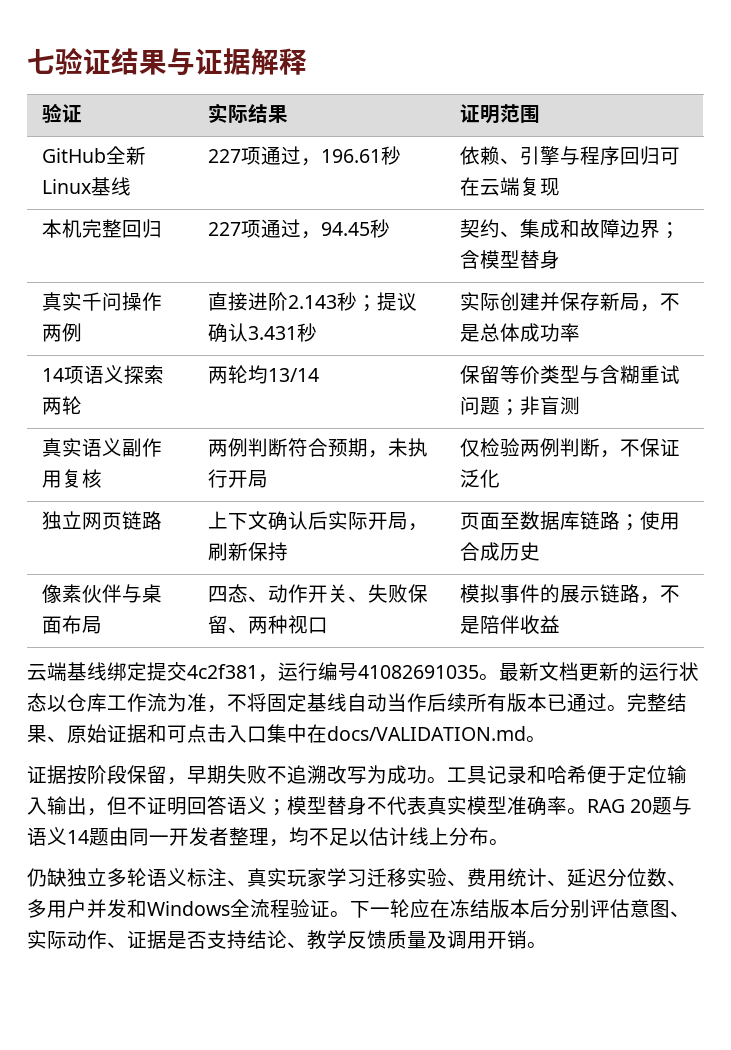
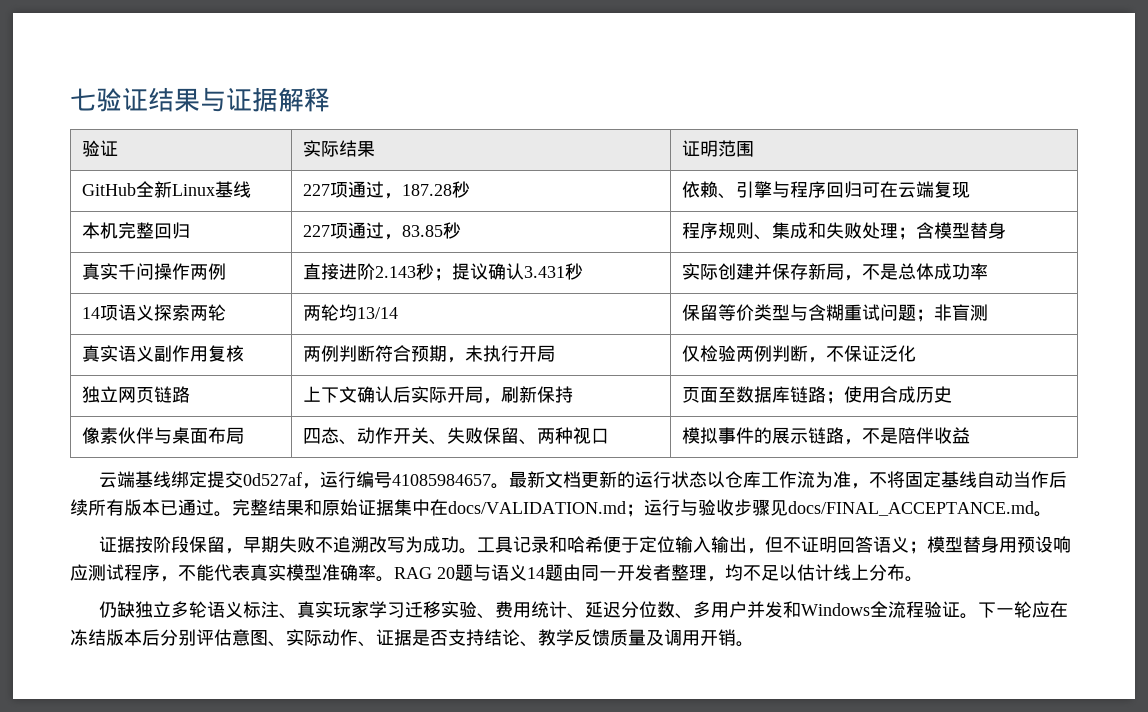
- GitHub全新Linux基线 | 227项通过，196.61秒 | 依赖、引擎与程序回归可在云端复现
+ GitHub全新Linux基线 | 227项通过，187.28秒 | 依赖、引擎与程序回归可在云端复现
- 本机完整回归 | 227项通过，94.45秒 | 契约、集成和故障边界；含模型替身
+ 本机完整回归 | 227项通过，83.85秒 | 程序规则、集成和失败处理；含模型替身
- 云端基线绑定提交4c2f381，运行编号41082691035。
+ 云端基线绑定提交0d527af，运行编号41085984657。
- 完整结果、原始证据和可点击入口集中在docs/VALIDATION.md。
+ 完整结果和原始证据集中在docs/VALIDATION.md；运行与验收步骤见docs/FINAL_ACCEPTANCE.md。
- 工具记录和哈希便于定位输入输出，但不证明回答语义；模型替身不代表真实模型准确率。
+ 工具记录和哈希便于定位输入输出，但不证明回答语义；模型替身用预设响应测试程序，不能代表真实模型准确率。

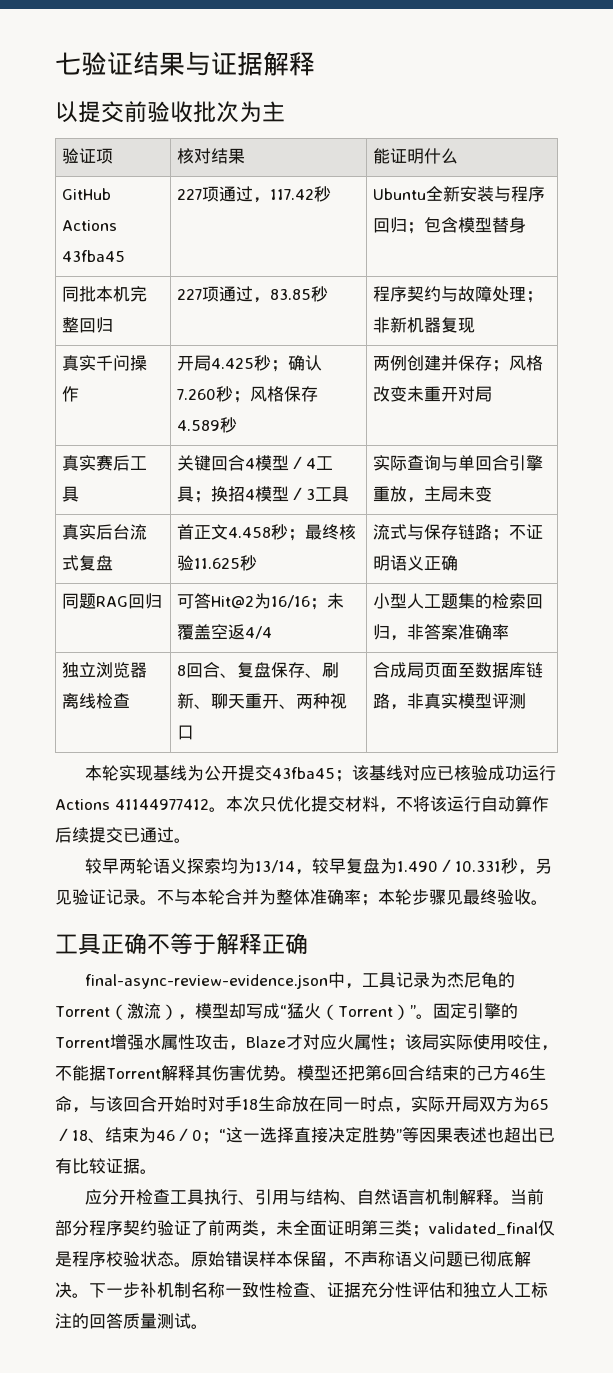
- 验证 | 实际结果 | 证明范围
+ 以提交前验收批次为主
+ 验证项 | 核对结果 | 能证明什么
- GitHub全新Linux基线 | 227项通过，187.28秒 | 依赖、引擎与程序回归可在云端复现
- 本机完整回归 | 227项通过，83.85秒 | 程序规则、集成和失败处理；含模型替身
- 真实千问操作两例 | 直接进阶2.143秒；提议确认3.431秒 | 实际创建并保存新局，不是总体成功率
- 14项语义探索两轮 | 两轮均13/14 | 保留等价类型与含糊重试问题；非盲测
- 真实语义副作用复核 | 两例判断符合预期，未执行开局 | 仅检验两例判断，不保证泛化
- 独立网页链路 | 上下文确认后实际开局，刷新保持 | 页面至数据库链路；使用合成历史
- 像素伙伴与桌面布局 | 四态、动作开关、失败保留、两种视口 | 模拟事件的展示链路，不是陪伴收益
- 云端基线绑定提交0d527af，运行编号41085984657。最新文档更新的运行状态以仓库工作流为准，不将固定基线自动当作后续所有版本已通过。完整结果和原始证据集中在docs/VALIDATION.md；运行与验收步骤见docs/FINAL_ACCEPTANCE.md。
- 证据按阶段保留，早期失败不追溯改写为成功。工具记录和哈希便于定位输入输出，但不证明回答语义；模型替身用预设响应测试程序，不能代表真实模型准确率。RAG 20题与语义14题由同一开发者整理，均不足以估计线上分布。
- 仍缺独立多轮语义标注、真实玩家学习迁移实验、费用统计、延迟分位数、多用户并发和Windows全流程验证。下一轮应在冻结版本后分别评估意图、实际动作、证据是否支持结论、教学反馈质量及调用开销。
+ GitHub Actions 43fba45 | 227项通过，117.42秒 | Ubuntu全新安装与程序回归；包含模型替身
+ 同批本机完整回归 | 227项通过，83.85秒 | 程序契约与故障处理；非新机器复现
+ 真实千问操作 | 开局4.425秒；确认7.260秒；风格保存4.589秒 | 两例创建并保存；风格改变未重开对局
+ 真实赛后工具 | 关键回合4模型／4工具；换招4模型／3工具 | 实际查询与单回合引擎重放，主局未变
+ 真实后台流式复盘 | 首正文4.458秒；最终核验11.625秒 | 流式与保存链路；不证明语义正确
+ 同题RAG回归 | 可答Hit@2为16/16；未覆盖空返4/4 | 小型人工题集的检索回归，非答案准确率
+ 独立浏览器离线检查 | 8回合、复盘保存、刷新、聊天重开、两种视口 | 合成局页面至数据库链路，非真实模型评测
+ 本轮实现基线为公开提交43fba45；该基线对应已核验成功运行Actions 41144977412。本次只优化提交材料，不将该运行自动算作后续提交已通过。
+ 较早两轮语义探索均为13/14，较早复盘为1.490／10.331秒，另见验证记录。不与本轮合并为整体准确率；本轮步骤见最终验收。
+ 工具正确不等于解释正确
+ final-async-review-evidence.json中，工具记录为杰尼龟的Torrent（激流），模型却写成“猛火（Torrent）”。固定引擎的Torrent增强水属性攻击，Blaze才对应火属性；该局实际使用咬住，不能据Torrent解释其伤害优势。模型还把第6回合结束的己方46生命，与该回合开始时对手18生命放在同一时点，实际开局双方为65／18、结束为46／0；“这一选择直接决定胜势”等因果表述也超出已有比较证据。
+ 应分开检查工具执行、引用与结构、自然语言机制解释。当前部分程序契约验证了前两类，未全面证明第三类；validated_final仅是程序校验状态。原始错误样本保留，不声称语义问题已彻底解决。下一步补机制名称一致性检查、证据充分性评估和独立人工标注的回答质量测试。

